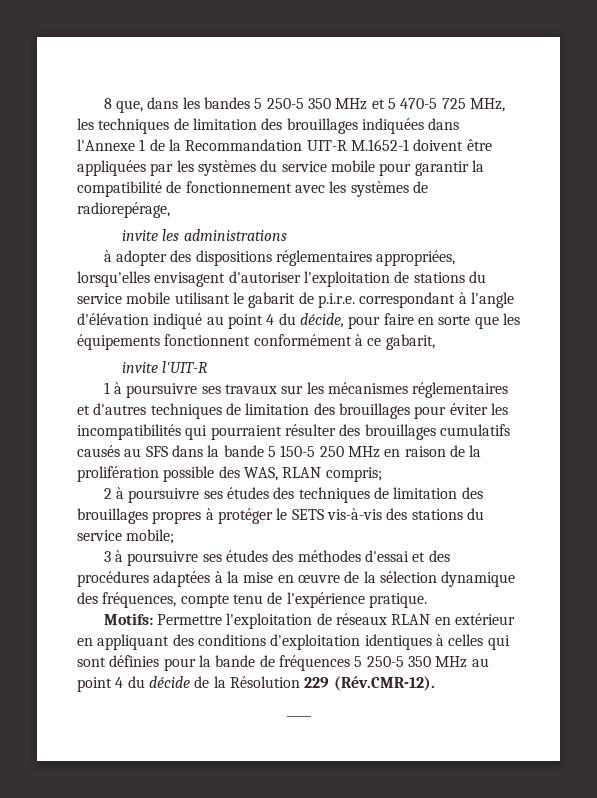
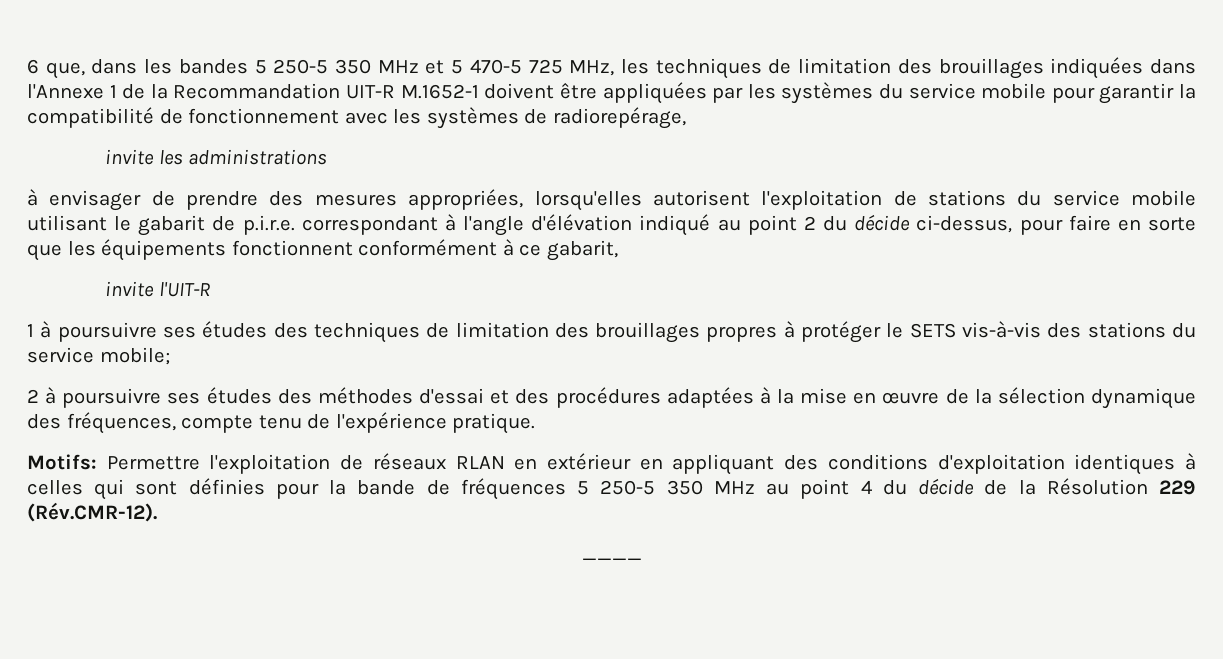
- 8 que, dans les bandes 5 250-5 350 MHz et 5 470-5 725 MHz, les techniques de limitation des brouillages indiquées dans l'Annexe 1 de la Recommandation UIT-R M.1652-1 doivent être appliquées par les systèmes du service mobile pour garantir la compatibilité de fonctionnement avec les systèmes de radiorepérage,
+ 6 que, dans les bandes 5 250-5 350 MHz et 5 470-5 725 MHz, les techniques de limitation des brouillages indiquées dans l'Annexe 1 de la Recommandation UIT-R M.1652-1 doivent être appliquées par les systèmes du service mobile pour garantir la compatibilité de fonctionnement avec les systèmes de radiorepérage,
- à adopter des dispositions réglementaires appropriées, lorsqu'elles envisagent d'autoriser l'exploitation de stations du service mobile utilisant le gabarit de p.i.r.e. correspondant à l'angle d'élévation indiqué au point 4 du décide, pour faire en sorte que les équipements fonctionnent conformément à ce gabarit,
+ à envisager de prendre des mesures appropriées, lorsqu'elles autorisent l'exploitation de stations du service mobile utilisant le gabarit de p.i.r.e. correspondant à l'angle d'élévation indiqué au point 2 du décide ci-dessus, pour faire en sorte que les équipements fonctionnent conformément à ce gabarit,
- 1 à poursuivre ses travaux sur les mécanismes réglementaires et d'autres techniques de limitation des brouillages pour éviter les incompatibilités qui pourraient résulter des brouillages cumulatifs causés au SFS dans la bande 5 150-5 250 MHz en raison de la prolifération possible des WAS, RLAN compris;
- 2 à poursuivre ses études des techniques de limitation des brouillages propres à protéger le SETS vis-à-vis des stations du service mobile;
+ 1 à poursuivre ses études des techniques de limitation des brouillages propres à protéger le SETS vis-à-vis des stations du service mobile;
- 3 à poursuivre ses études des méthodes d'essai et des procédures adaptées à la mise en œuvre de la sélection dynamique des fréquences, compte tenu de l'expérience pratique.
+ 2 à poursuivre ses études des méthodes d'essai et des procédures adaptées à la mise en œuvre de la sélection dynamique des fréquences, compte tenu de l'expérience pratique.

